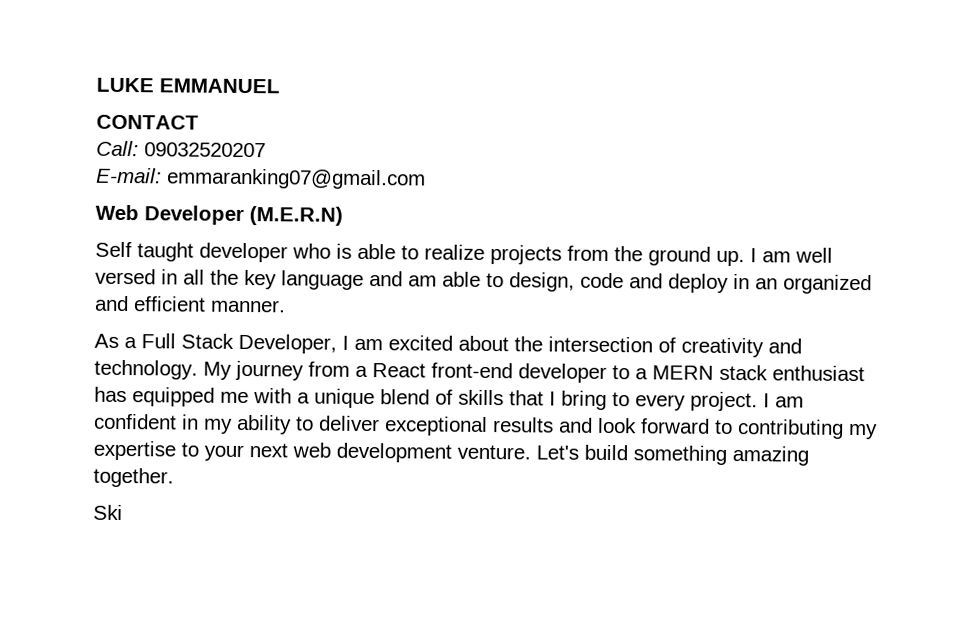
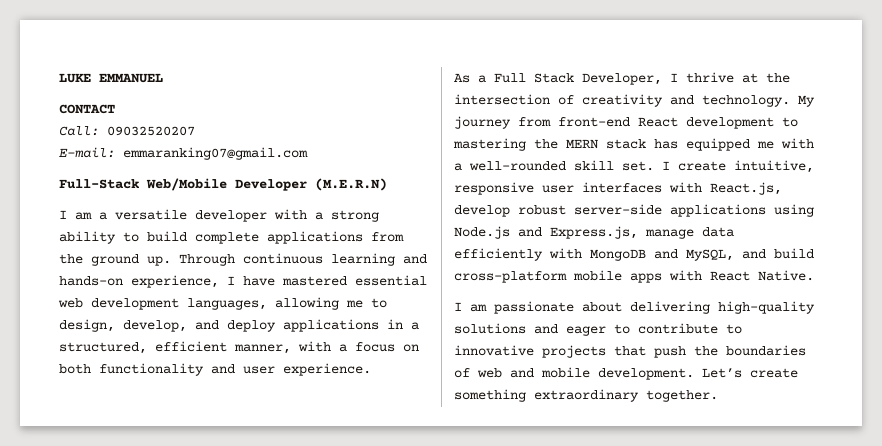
- Web Developer (M.E.R.N)
+ Full-Stack Web/Mobile Developer (M.E.R.N)
- Self taught developer who is able to realize projects from the ground up. I am well versed in all the key language and am able to design, code and deploy in an organized and efficient manner.
+ I am a versatile developer with a strong ability to build complete applications from the ground up. Through continuous learning and hands-on experience, I have mastered essential web development languages, allowing me to design, develop, and deploy applications in a structured, efficient manner, with a focus on both functionality and user experience.
- As a Full Stack Developer, I am excited about the intersection of creativity and technology.
+ As a Full Stack Developer, I thrive at the intersection of creativity and technology.
- My journey from a React front-end developer to a MERN stack enthusiast has equipped me with a unique blend of skills that I bring to every project. I am confident in my ability to deliver exceptional results and look forward to contributing my expertise to your next web development venture. Let's build something amazing together.
+ My journey from front-end React development to mastering the MERN stack has equipped me with a well-rounded skill set. I create intuitive, responsive user interfaces with React.js, develop robust server-side applications using Node.js and Express.js, manage data efficiently with MongoDB and MySQL, and build cross-platform mobile apps with React Native.
+ I am passionate about delivering high-quality solutions and eager to contribute to innovative projects that push the boundaries of web and mobile development. Let’s create something extraordinary together.
- Ski

